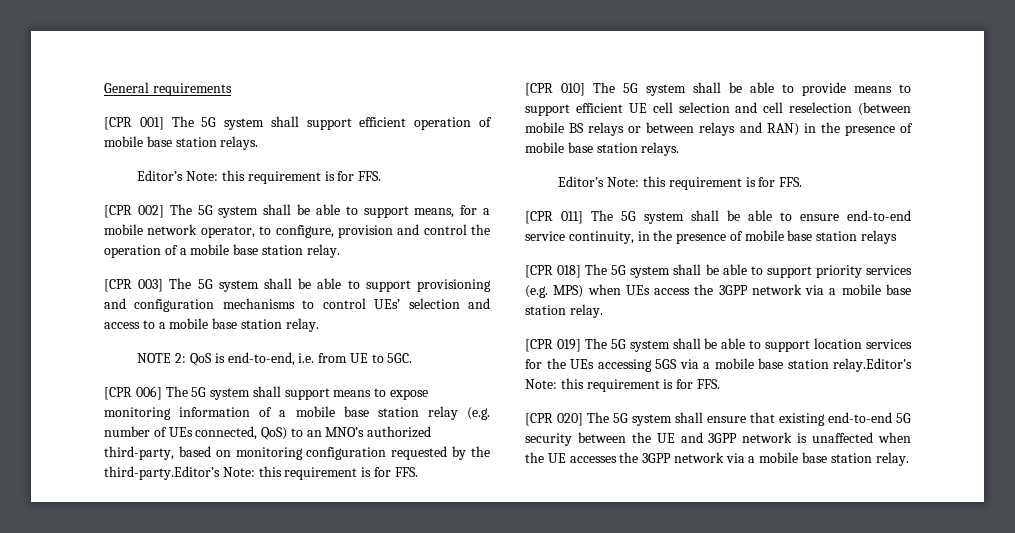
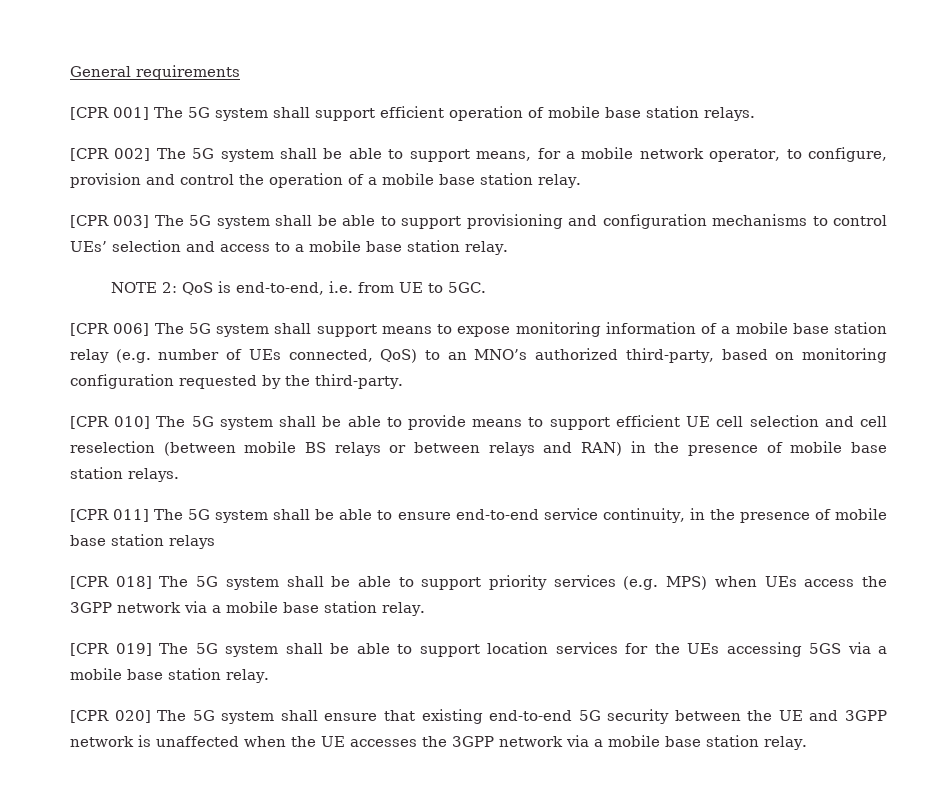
  [CPR 001] The 5G system shall support efficient operation of mobile base station relays.
- Editor’s Note: this requirement is for FFS.
- [CPR 006] The 5G system shall support means to expose monitoring information of a mobile base station relay (e.g. number of UEs connected, QoS) to an MNO’s authorized third-party, based on monitoring configuration requested by the third-party.Editor’s Note: this requirement is for FFS.
+ [CPR 006] The 5G system shall support means to expose monitoring information of a mobile base station relay (e.g. number of UEs connected, QoS) to an MNO’s authorized third-party, based on monitoring configuration requested by the third-party.
  [CPR 010] The 5G system shall be able to provide means to support efficient UE cell selection and cell reselection (between mobile BS relays or between relays and RAN) in the presence of mobile base station relays.
- Editor’s Note: this requirement is for FFS.
- [CPR 019] The 5G system shall be able to support location services for the UEs accessing 5GS via a mobile base station relay.Editor’s Note: this requirement is for FFS.
+ [CPR 019] The 5G system shall be able to support location services for the UEs accessing 5GS via a mobile base station relay.

